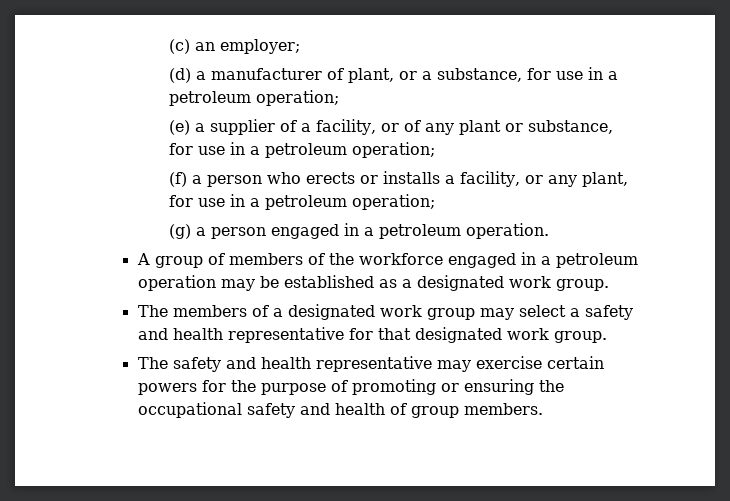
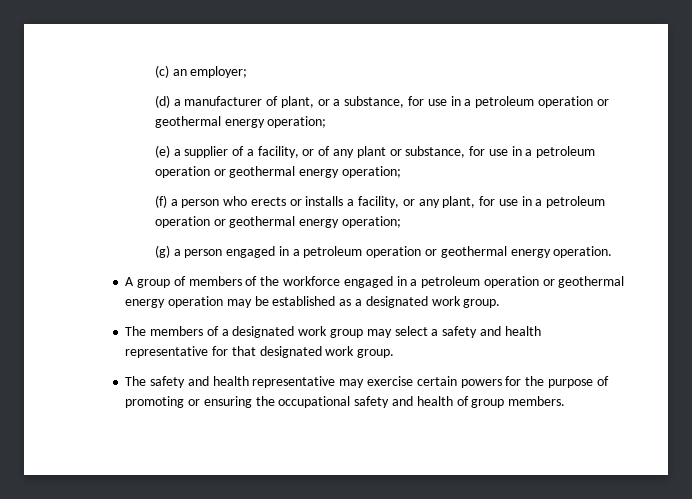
- (d) a manufacturer of plant, or a substance, for use in a petroleum operation;
+ (d) a manufacturer of plant, or a substance, for use in a petroleum operation or geothermal energy operation;
- (e) a supplier of a facility, or of any plant or substance, for use in a petroleum operation;
+ (e) a supplier of a facility, or of any plant or substance, for use in a petroleum operation or geothermal energy operation;
- (f) a person who erects or installs a facility, or any plant, for use in a petroleum operation;
+ (f) a person who erects or installs a facility, or any plant, for use in a petroleum operation or geothermal energy operation;
- (g) a person engaged in a petroleum operation.
+ (g) a person engaged in a petroleum operation or geothermal energy operation.
- A group of members of the workforce engaged in a petroleum operation may be established as a designated work group.
+ A group of members of the workforce engaged in a petroleum operation or geothermal energy operation may be established as a designated work group.

